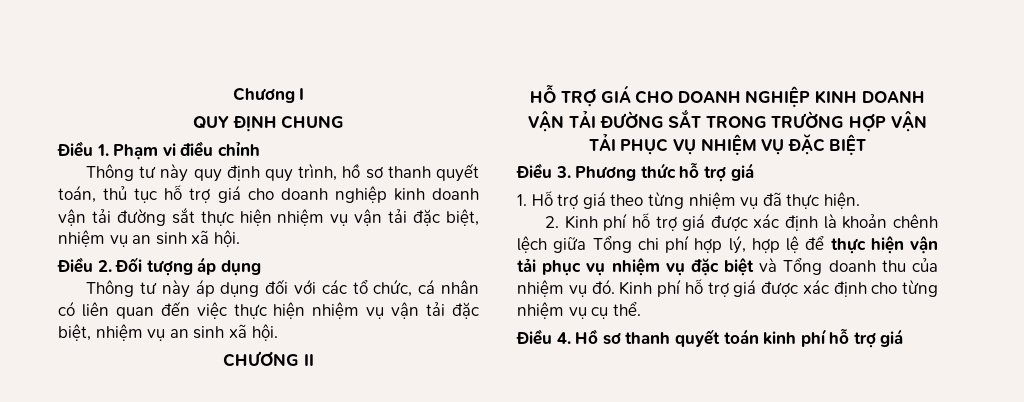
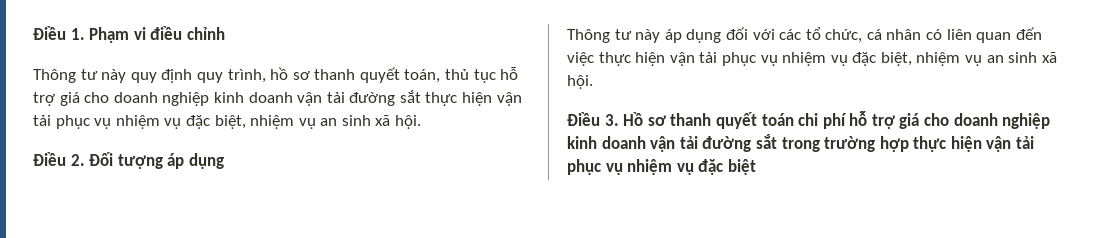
- Chương I
- QUY ĐỊNH CHUNG
- Thông tư này quy định quy trình, hồ sơ thanh quyết toán, thủ tục hỗ trợ giá cho doanh nghiệp kinh doanh vận tải đường sắt thực hiện nhiệm vụ vận tải đặc biệt, nhiệm vụ an sinh xã hội.
+ Thông tư này quy định quy trình, hồ sơ thanh quyết toán, thủ tục hỗ trợ giá cho doanh nghiệp kinh doanh vận tải đường sắt thực hiện vận tải phục vụ nhiệm vụ đặc biệt, nhiệm vụ an sinh xã hội.
- Thông tư này áp dụng đối với các tổ chức, cá nhân có liên quan đến việc thực hiện nhiệm vụ vận tải đặc biệt, nhiệm vụ an sinh xã hội.
- CHƯƠNG II
- HỖ TRỢ GIÁ CHO DOANH NGHIỆP KINH DOANH VẬN TẢI ĐƯỜNG SẮT TRONG TRƯỜNG HỢP VẬN TẢI PHỤC VỤ NHIỆM VỤ ĐẶC BIỆT
- Điều 3. Phương thức hỗ trợ giá
- 1. Hỗ trợ giá theo từng nhiệm vụ đã thực hiện.
- 2. Kinh phí hỗ trợ giá được xác định là khoản chênh lệch giữa Tổng chi phí hợp lý, hợp lệ để thực hiện vận tải phục vụ nhiệm vụ đặc biệt và Tổng doanh thu của nhiệm vụ đó. Kinh phí hỗ trợ giá được xác định cho từng nhiệm vụ cụ thể.
- Điều 4. Hồ sơ thanh quyết toán kinh phí hỗ trợ giá
+ Thông tư này áp dụng đối với các tổ chức, cá nhân có liên quan đến việc thực hiện vận tải phục vụ nhiệm vụ đặc biệt, nhiệm vụ an sinh xã hội.
+ Điều 3. Hồ sơ thanh quyết toán chi phí hỗ trợ giá cho doanh nghiệp kinh doanh vận tải đường sắt trong trường hợp thực hiện vận tải phục vụ nhiệm vụ đặc biệt

